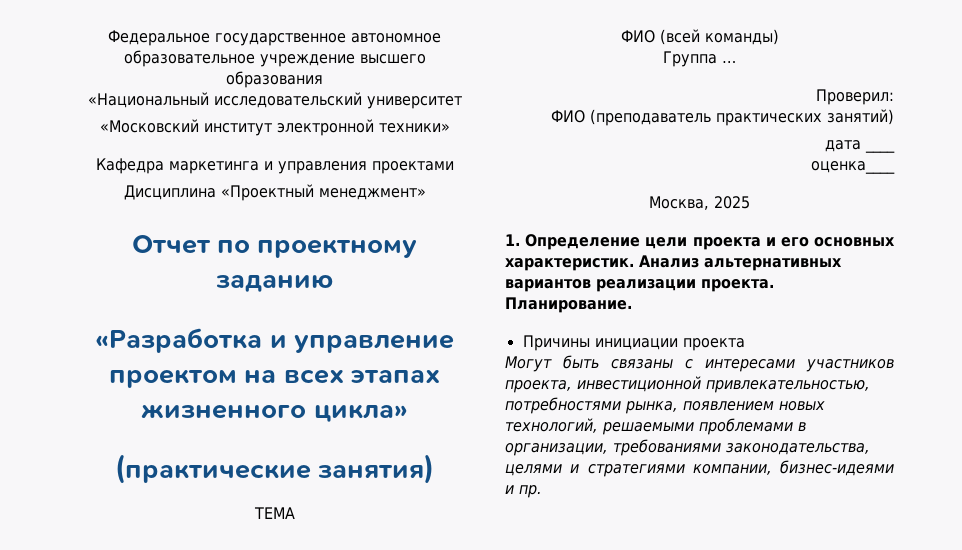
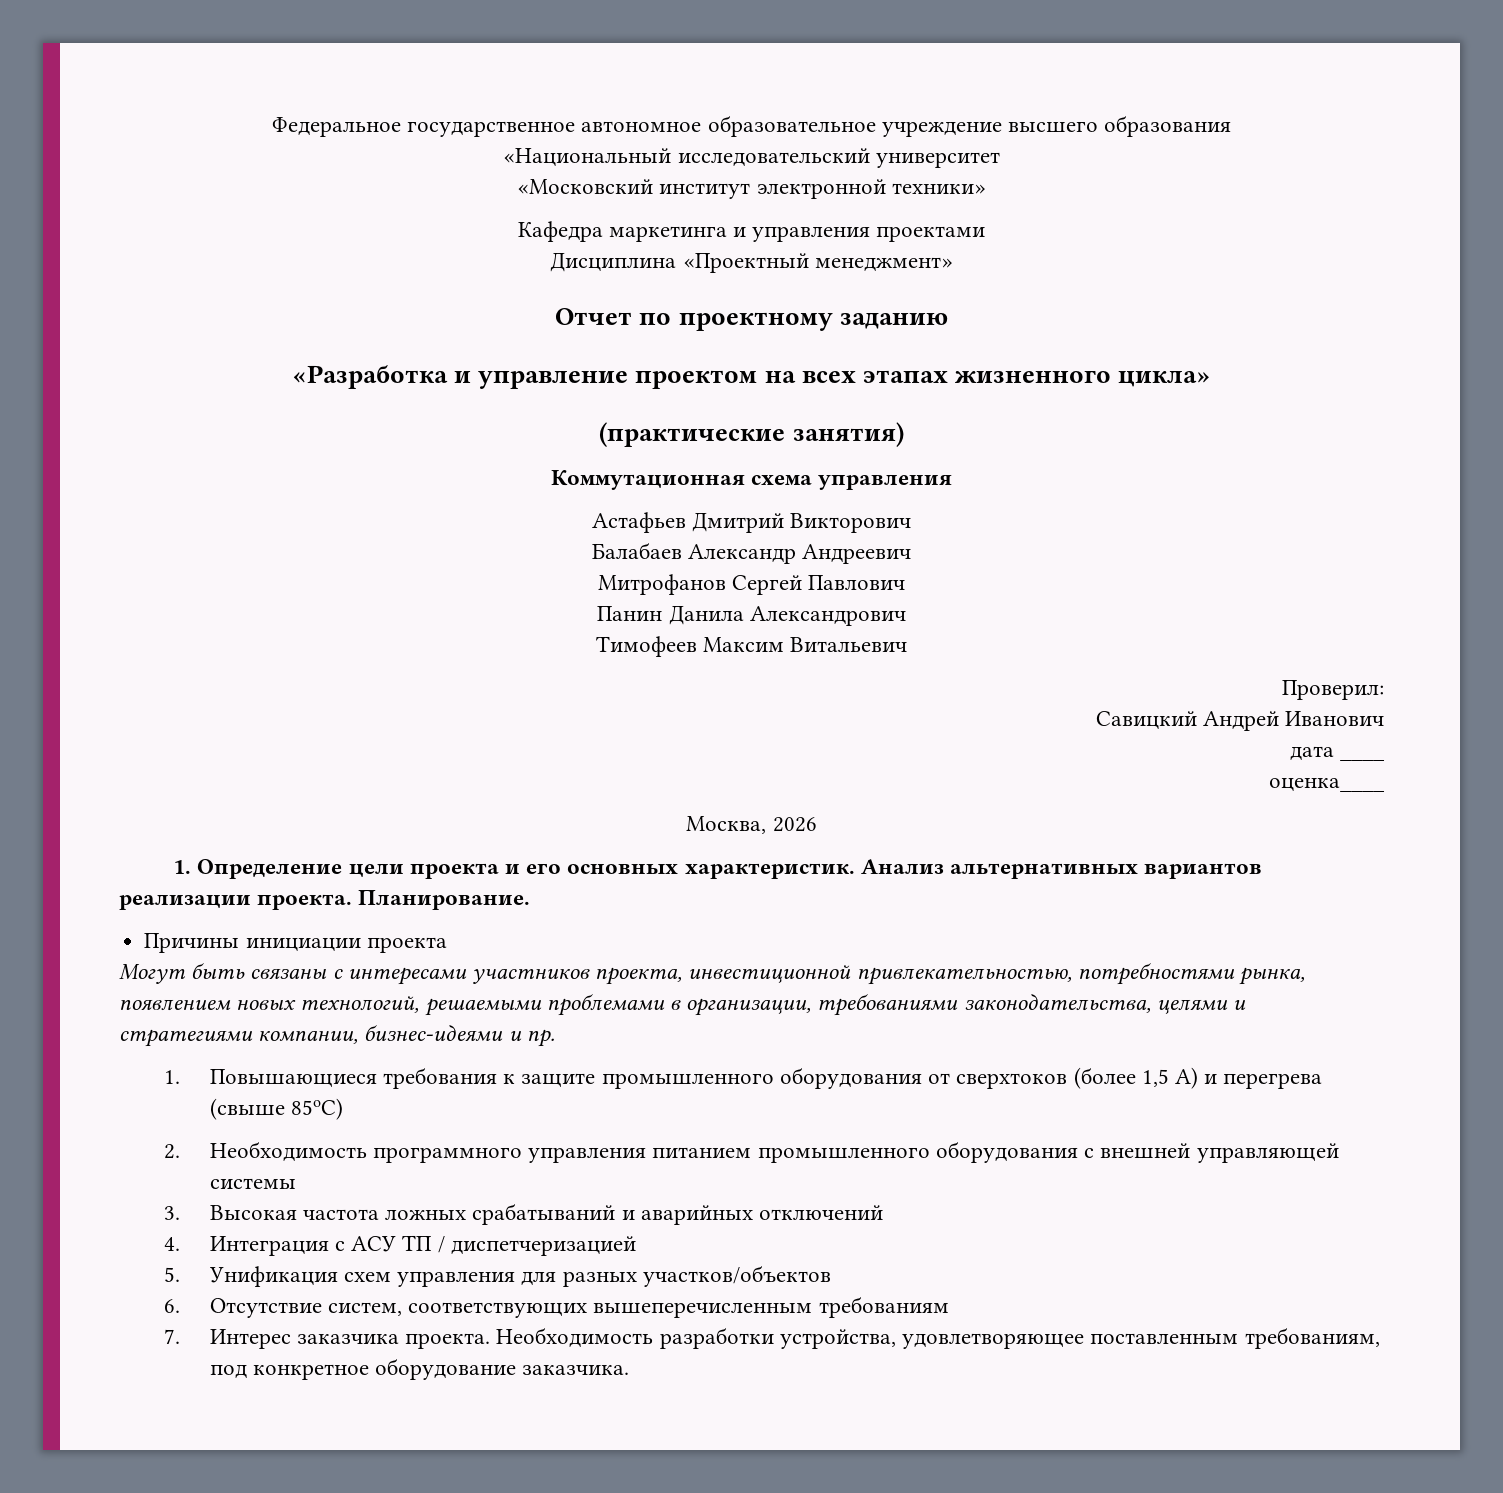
- ТЕМА
- ФИО (всей команды)
- Группа …
+ Коммутационная схема управления
+ Астафьев Дмитрий Викторович
+ Балабаев Александр Андреевич
+ Митрофанов Сергей Павлович
+ Панин Данила Александрович
+ Тимофеев Максим Витальевич
  Проверил:
- ФИО (преподаватель практических занятий)
+ Савицкий Андрей Иванович
- Москва, 2025
+ Москва, 2026
+ 1. Повышающиеся требования к защите промышленного оборудования от сверхтоков (более 1,5 А) и перегрева (свыше 85oC)
+ 2. Необходимость программного управления питанием промышленного оборудования с внешней управляющей системы
+ 3. Высокая частота ложных срабатываний и аварийных отключений
+ 4. Интеграция с АСУ ТП / диспетчеризацией
+ 5. Унификация схем управления для разных участков/объектов
+ 6. Отсутствие систем, соответствующих вышеперечисленным требованиям
+ 7. Интерес заказчика проекта. Необходимость разработки устройства, удовлетворяющее поставленным требованиям, под конкретное оборудование заказчика.

